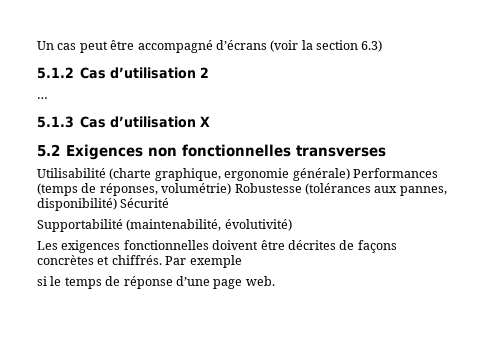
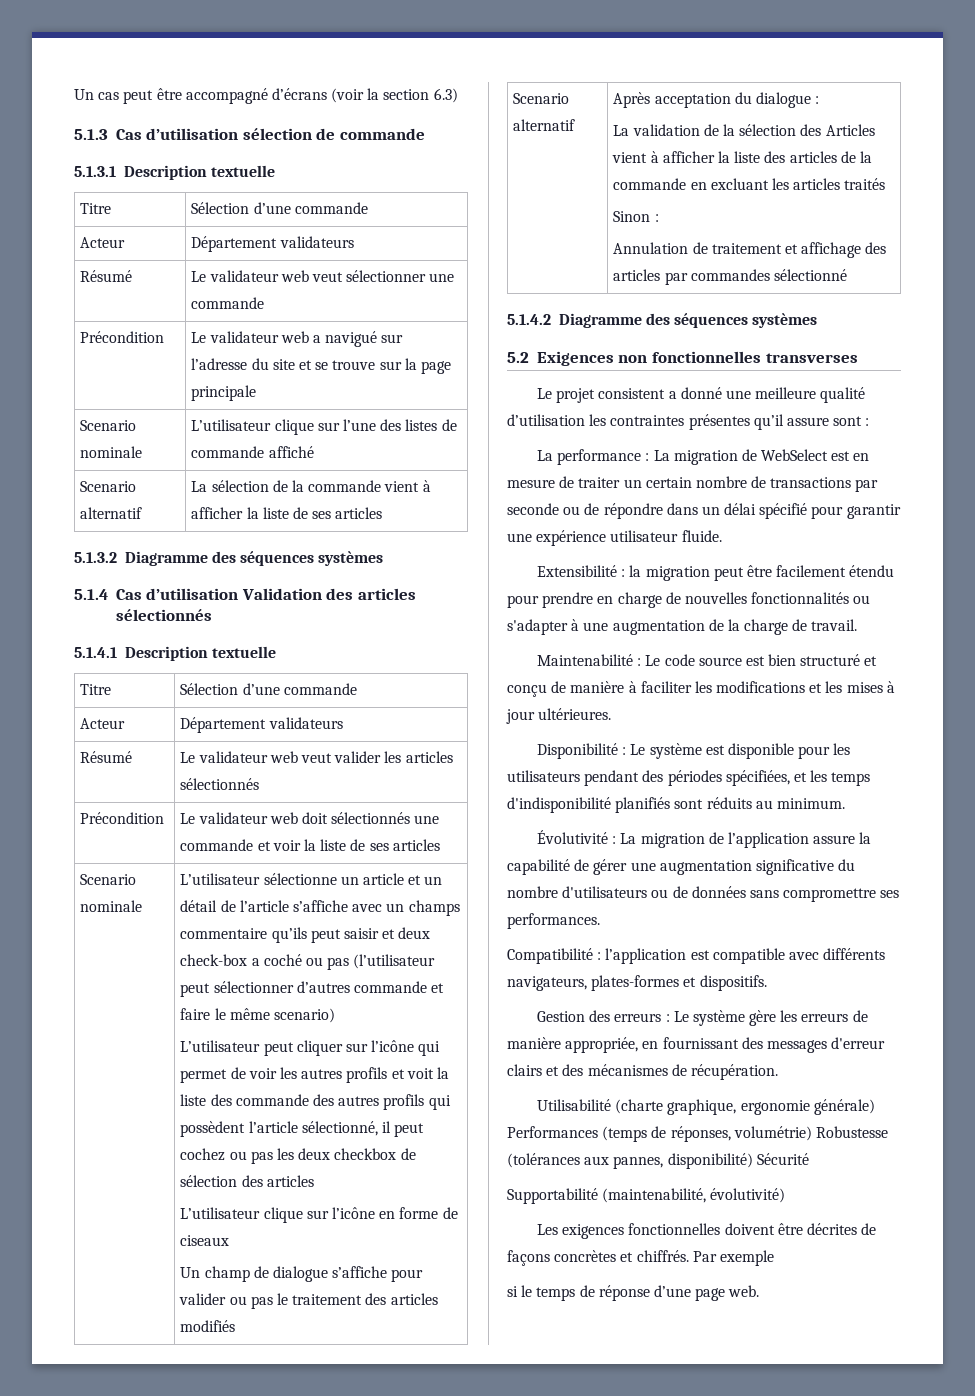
- 5.1.2 Cas d’utilisation 2
- …
- 5.1.3 Cas d’utilisation X
+ 5.1.3 Cas d’utilisation sélection de commande
+ 5.1.3.1 Description textuelle
+ Titre | Sélection d’une commande
+ Acteur | Département validateurs
+ Résumé | Le validateur web veut sélectionner une commande
+ Précondition | Le validateur web a navigué sur l’adresse du site et se trouve sur la page principale
+ Scenario nominale | L’utilisateur clique sur l’une des listes de commande affiché
+ Scenario alternatif | La sélection de la commande vient à afficher la liste de ses articles
+ 5.1.3.2 Diagramme des séquences systèmes
+ 5.1.4 Cas d’utilisation Validation des articles sélectionnés
+ 5.1.4.1 Description textuelle
+ Titre | Sélection d’une commande
+ Acteur | Département validateurs
+ Résumé | Le validateur web veut valider les articles sélectionnés
+ Précondition | Le validateur web doit sélectionnés une commande et voir la liste de ses articles
+ Scenario nominale | L’utilisateur sélectionne un article et un détail de l’article s’affiche avec un champs commentaire qu’ils peut saisir et deux check-box a coché ou pas (l’utilisateur peut sélectionner d’autres commande et faire le même scenario)
+ L’utilisateur peut cliquer sur l’icône qui permet de voir les autres profils et voit la liste des commande des autres profils qui possèdent l’article sélectionné, il peut cochez ou pas les deux checkbox de sélection des articles
+ L’utilisateur clique sur l’icône en forme de ciseaux
+ Un champ de dialogue s’affiche pour valider ou pas le traitement des articles modifiés
+ Scenario alternatif | Après acceptation du dialogue :
+ La validation de la sélection des Articles vient à afficher la liste des articles de la commande en excluant les articles traités
+ Sinon :
+ Annulation de traitement et affichage des articles par commandes sélectionné
+ 5.1.4.2 Diagramme des séquences systèmes
+ Le projet consistent a donné une meilleure qualité d’utilisation les contraintes présentes qu’il assure sont :
+ La performance : La migration de WebSelect est en mesure de traiter un certain nombre de transactions par seconde ou de répondre dans un délai spécifié pour garantir une expérience utilisateur fluide.
+ Extensibilité : la migration peut être facilement étendu pour prendre en charge de nouvelles fonctionnalités ou s'adapter à une augmentation de la charge de travail.
+ Maintenabilité : Le code source est bien structuré et conçu de manière à faciliter les modifications et les mises à jour ultérieures.
+ Disponibilité : Le système est disponible pour les utilisateurs pendant des périodes spécifiées, et les temps d'indisponibilité planifiés sont réduits au minimum.
+ Évolutivité : La migration de l’application assure la capabilité de gérer une augmentation significative du nombre d'utilisateurs ou de données sans compromettre ses performances.
+ Compatibilité : l’application est compatible avec différents navigateurs, plates-formes et dispositifs.
+ Gestion des erreurs : Le système gère les erreurs de manière appropriée, en fournissant des messages d'erreur clairs et des mécanismes de récupération.

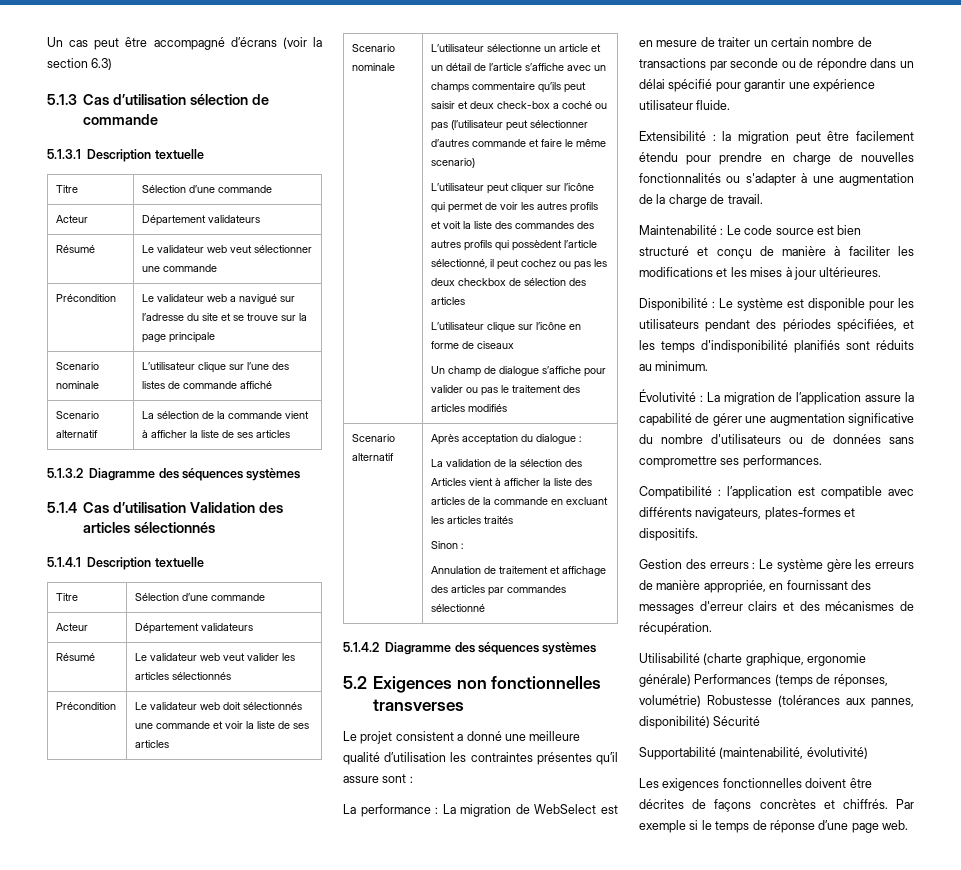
- L’utilisateur peut cliquer sur l’icône qui permet de voir les autres profils et voit la liste des commande des autres profils qui possèdent l’article sélectionné, il peut cochez ou pas les deux checkbox de sélection des articles
+ L’utilisateur peut cliquer sur l’icône qui permet de voir les autres profils et voit la liste des commandes des autres profils qui possèdent l’article sélectionné, il peut cochez ou pas les deux checkbox de sélection des articles
- Par exemple
- si le temps de réponse d’une page web.
+ Par exemple si le temps de réponse d’une page web.

